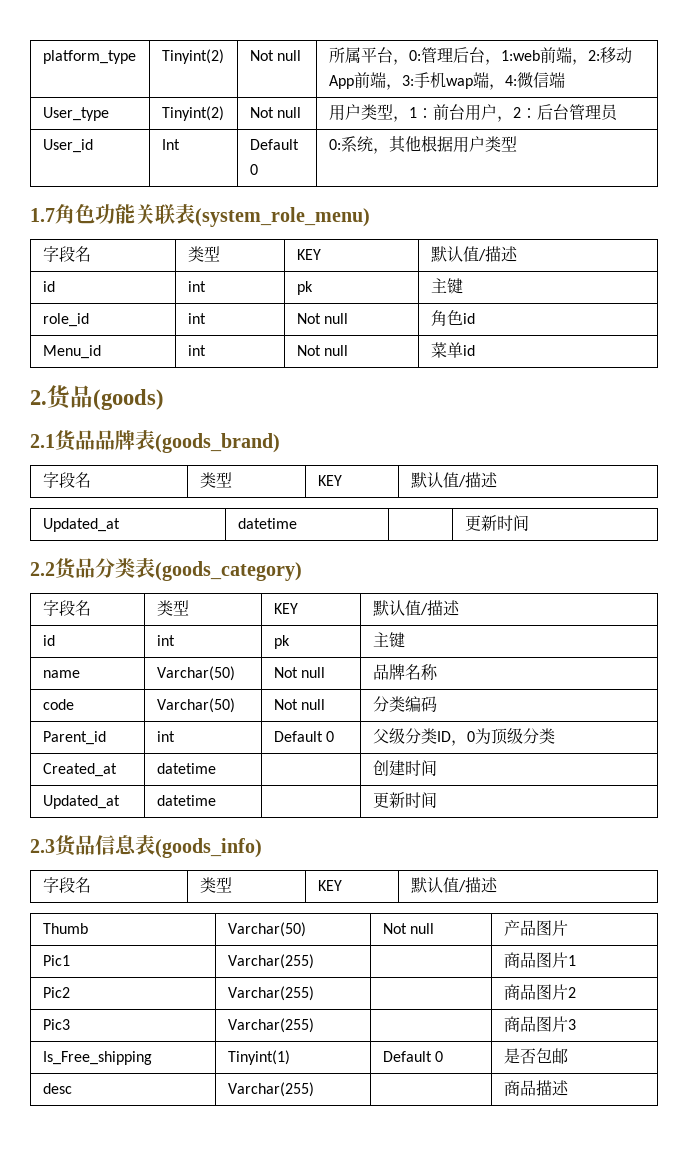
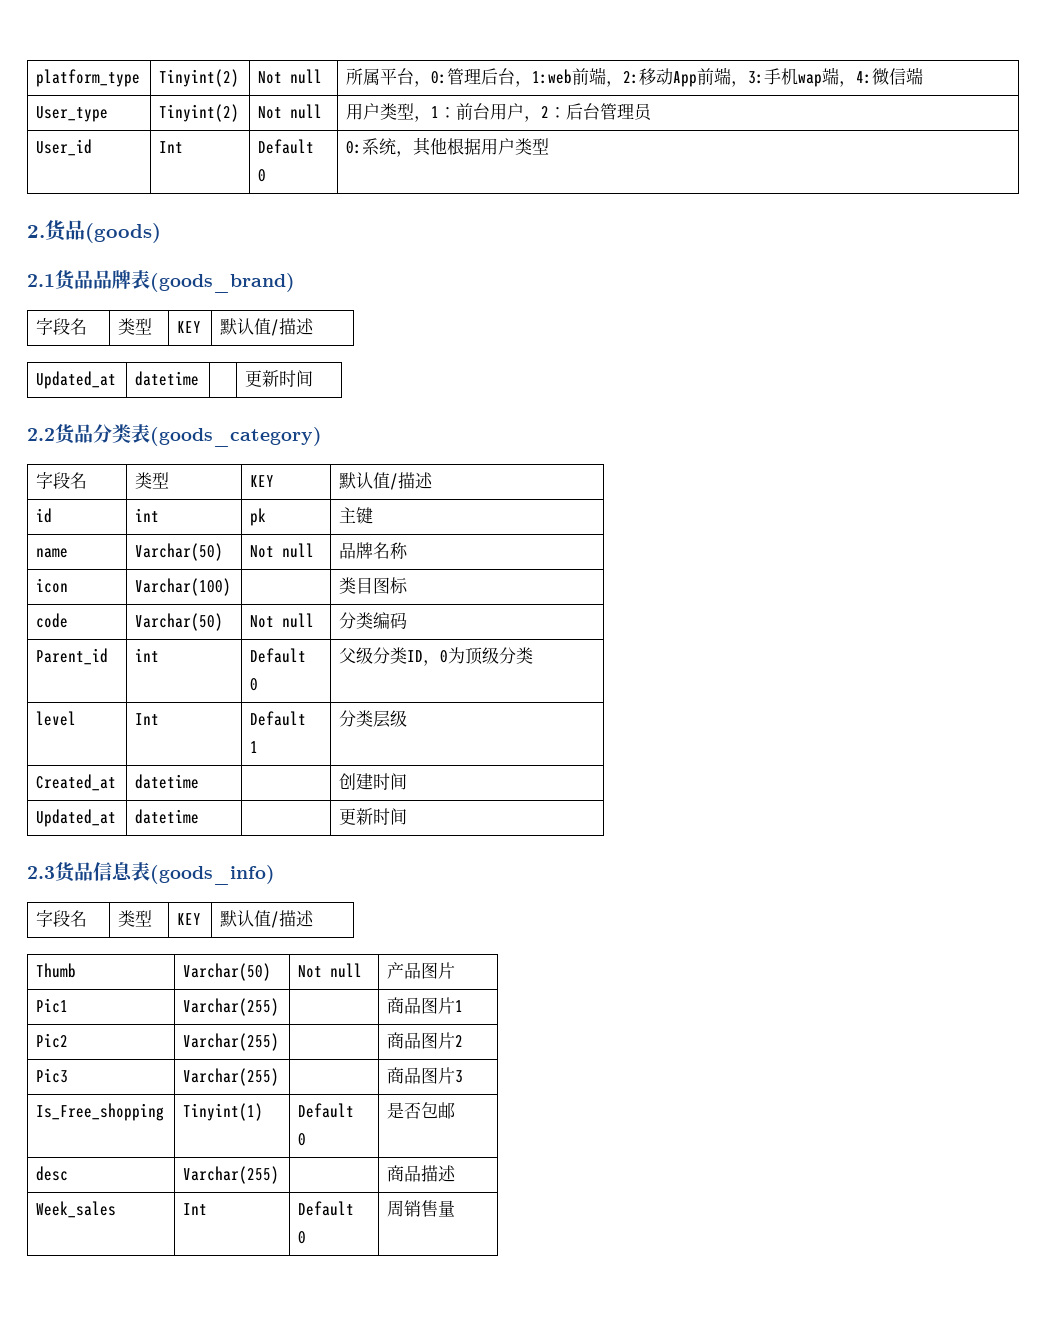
- 1.7角色功能关联表(system_role_menu)
- 字段名 | 类型 | KEY | 默认值/描述
- id | int | pk | 主键
- role_id | int | Not null | 角色id
- Menu_id | int | Not null | 菜单id
+ icon | Varchar(100) | | 类目图标
+ level | Int | Default 1 | 分类层级
- Is_Free_shipping | Tinyint(1) | Default 0 | 是否包邮
+ Is_Free_shopping | Tinyint(1) | Default 0 | 是否包邮
+ Week_sales | Int | Default 0 | 周销售量

